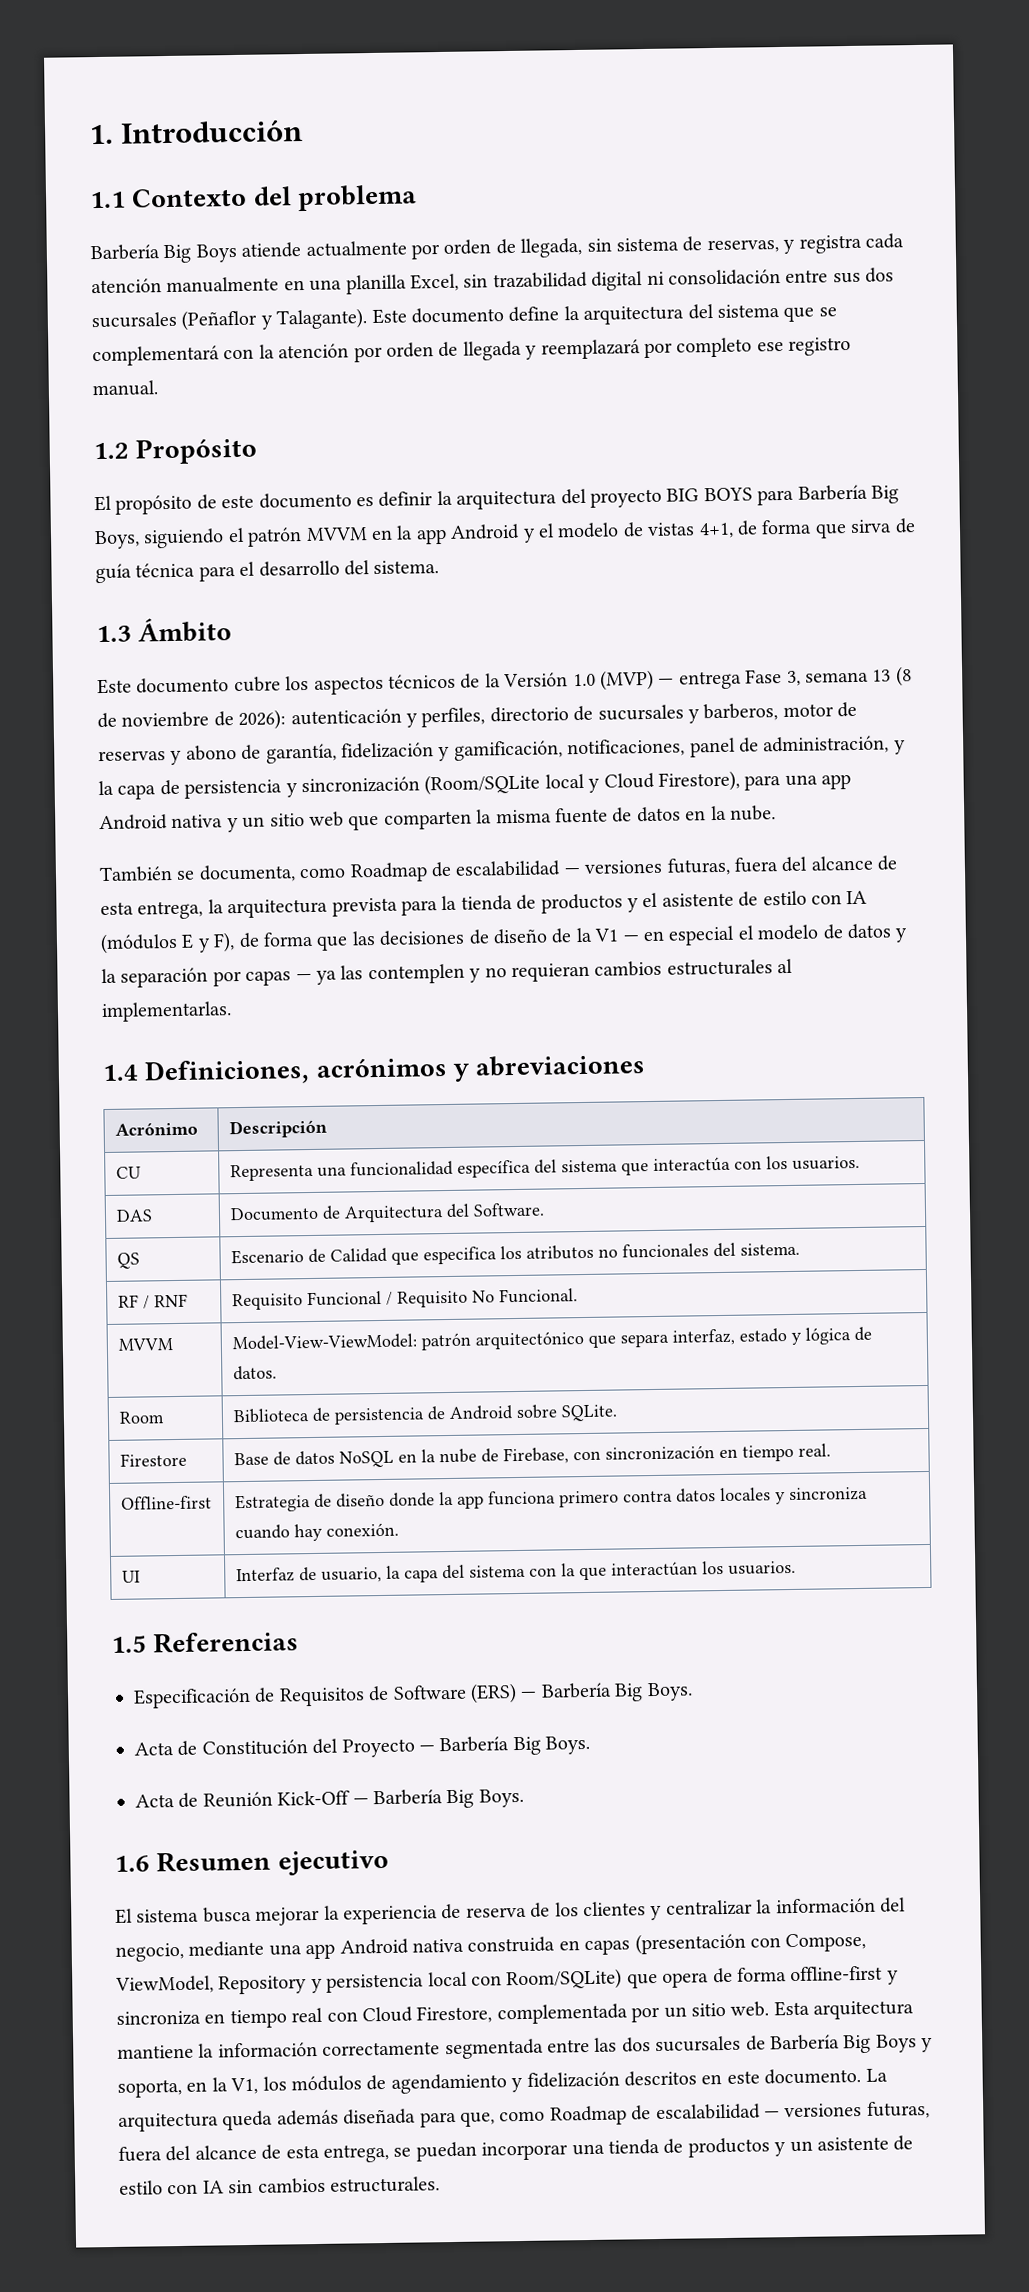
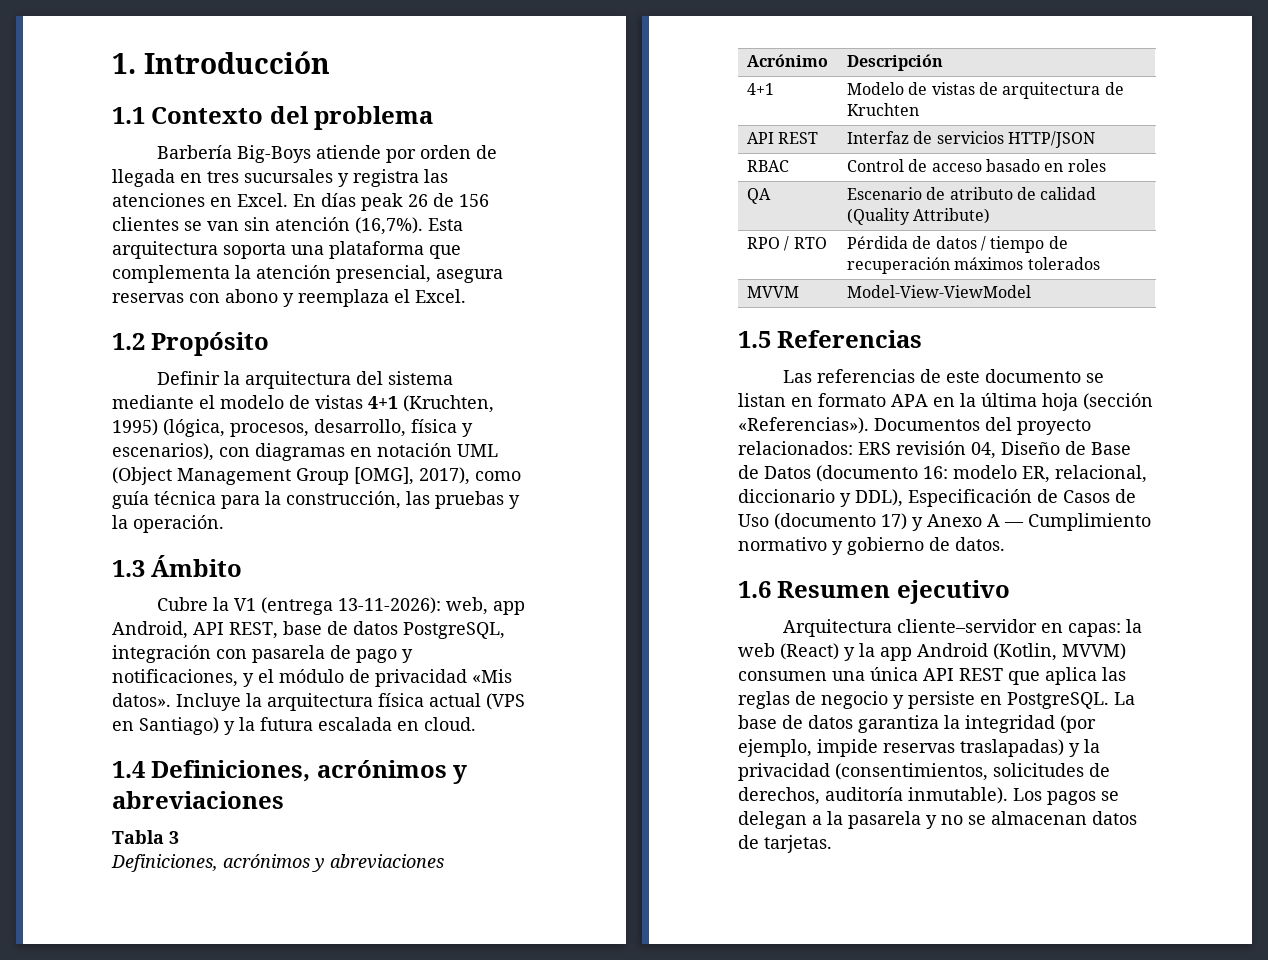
- Barbería Big Boys atiende actualmente por orden de llegada, sin sistema de reservas, y registra cada atención manualmente en una planilla Excel, sin trazabilidad digital ni consolidación entre sus dos sucursales (Peñaflor y Talagante). Este documento define la arquitectura del sistema que se complementará con la atención por orden de llegada y reemplazará por completo ese registro manual.
+ Barbería Big-Boys atiende por orden de llegada en tres sucursales y registra las atenciones en Excel. En días peak 26 de 156 clientes se van sin atención (16,7%). Esta arquitectura soporta una plataforma que complementa la atención presencial, asegura reservas con abono y reemplaza el Excel.
  1.2 Propósito
- El propósito de este documento es definir la arquitectura del proyecto BIG BOYS para Barbería Big Boys, siguiendo el patrón MVVM en la app Android y el modelo de vistas 4+1, de forma que sirva de guía técnica para el desarrollo del sistema.
+ Definir la arquitectura del sistema mediante el modelo de vistas 4+1 (Kruchten, 1995) (lógica, procesos, desarrollo, física y escenarios), con diagramas en notación UML (Object Management Group [OMG], 2017), como guía técnica para la construcción, las pruebas y la operación.
  1.3 Ámbito
- Este documento cubre los aspectos técnicos de la Versión 1.0 (MVP) — entrega Fase 3, semana 13 (8 de noviembre de 2026): autenticación y perfiles, directorio de sucursales y barberos, motor de reservas y abono de garantía, fidelización y gamificación, notificaciones, panel de administración, y la capa de persistencia y sincronización (Room/SQLite local y Cloud Firestore), para una app Android nativa y un sitio web que comparten la misma fuente de datos en la nube.
- También se documenta, como Roadmap de escalabilidad — versiones futuras, fuera del alcance de esta entrega, la arquitectura prevista para la tienda de productos y el asistente de estilo con IA (módulos E y F), de forma que las decisiones de diseño de la V1 — en especial el modelo de datos y la separación por capas — ya las contemplen y no requieran cambios estructurales al implementarlas.
+ Cubre la V1 (entrega 13-11-2026): web, app Android, API REST, base de datos PostgreSQL, integración con pasarela de pago y notificaciones, y el módulo de privacidad «Mis datos». Incluye la arquitectura física actual (VPS en Santiago) y la futura escalada en cloud.
+ Tabla 3
+ Definiciones, acrónimos y abreviaciones
  Acrónimo | Descripción
- CU | Representa una funcionalidad específica del sistema que interactúa con los usuarios.
- DAS | Documento de Arquitectura del Software.
- QS | Escenario de Calidad que especifica los atributos no funcionales del sistema.
- RF / RNF | Requisito Funcional / Requisito No Funcional.
- MVVM | Model-View-ViewModel: patrón arquitectónico que separa interfaz, estado y lógica de datos.
- Room | Biblioteca de persistencia de Android sobre SQLite.
- Firestore | Base de datos NoSQL en la nube de Firebase, con sincronización en tiempo real.
- Offline-first | Estrategia de diseño donde la app funciona primero contra datos locales y sincroniza cuando hay conexión.
- UI | Interfaz de usuario, la capa del sistema con la que interactúan los usuarios.
+ 4+1 | Modelo de vistas de arquitectura de Kruchten
+ API REST | Interfaz de servicios HTTP/JSON
+ RBAC | Control de acceso basado en roles
+ QA | Escenario de atributo de calidad (Quality Attribute)
+ RPO / RTO | Pérdida de datos / tiempo de recuperación máximos tolerados
+ MVVM | Model-View-ViewModel
  1.5 Referencias
- Especificación de Requisitos de Software (ERS) — Barbería Big Boys.
- Acta de Constitución del Proyecto — Barbería Big Boys.
- Acta de Reunión Kick-Off — Barbería Big Boys.
+ Las referencias de este documento se listan en formato APA en la última hoja (sección «Referencias»). Documentos del proyecto relacionados: ERS revisión 04, Diseño de Base de Datos (documento 16: modelo ER, relacional, diccionario y DDL), Especificación de Casos de Uso (documento 17) y Anexo A — Cumplimiento normativo y gobierno de datos.
  1.6 Resumen ejecutivo
- El sistema busca mejorar la experiencia de reserva de los clientes y centralizar la información del negocio, mediante una app Android nativa construida en capas (presentación con Compose, ViewModel, Repository y persistencia local con Room/SQLite) que opera de forma offline-first y sincroniza en tiempo real con Cloud Firestore, complementada por un sitio web. Esta arquitectura mantiene la información correctamente segmentada entre las dos sucursales de Barbería Big Boys y soporta, en la V1, los módulos de agendamiento y fidelización descritos en este documento. La arquitectura queda además diseñada para que, como Roadmap de escalabilidad — versiones futuras, fuera del alcance de esta entrega, se puedan incorporar una tienda de productos y un asistente de estilo con IA sin cambios estructurales.
+ Arquitectura cliente–servidor en capas: la web (React) y la app Android (Kotlin, MVVM) consumen una única API REST que aplica las reglas de negocio y persiste en PostgreSQL. La base de datos garantiza la integridad (por ejemplo, impide reservas traslapadas) y la privacidad (consentimientos, solicitudes de derechos, auditoría inmutable). Los pagos se delegan a la pasarela y no se almacenan datos de tarjetas.

